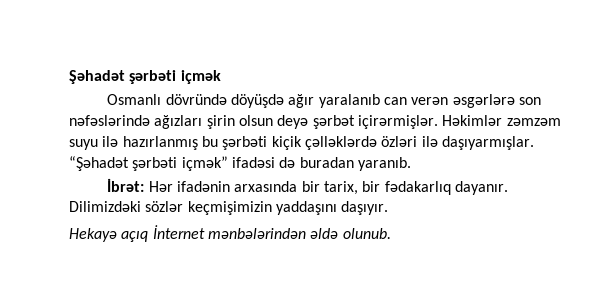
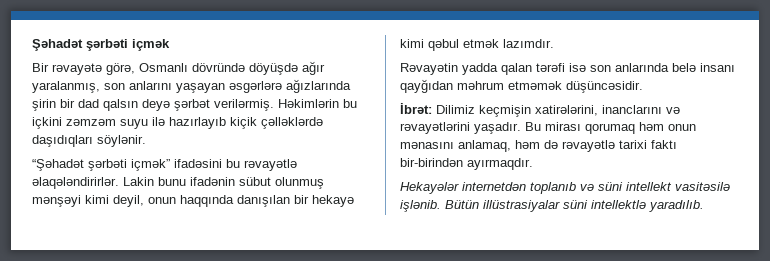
- Osmanlı dövründə döyüşdə ağır yaralanıb can verən əsgərlərə son nəfəslərində ağızları şirin olsun deyə şərbət içirərmişlər. Həkimlər zəmzəm suyu ilə hazırlanmış bu şərbəti kiçik çəlləklərdə özləri ilə daşıyarmışlar. “Şəhadət şərbəti içmək” ifadəsi də buradan yaranıb.
- İbrət: Hər ifadənin arxasında bir tarix, bir fədakarlıq dayanır. Dilimizdəki sözlər keçmişimizin yaddaşını daşıyır.
- Hekayə açıq İnternet mənbələrindən əldə olunub.
+ Bir rəvayətə görə, Osmanlı dövründə döyüşdə ağır yaralanmış, son anlarını yaşayan əsgərlərə ağızlarında şirin bir dad qalsın deyə şərbət verilərmiş. Həkimlərin bu içkini zəmzəm suyu ilə hazırlayıb kiçik çəlləklərdə daşıdıqları söylənir.
+ “Şəhadət şərbəti içmək” ifadəsini bu rəvayətlə əlaqələndirirlər. Lakin bunu ifadənin sübut olunmuş mənşəyi kimi deyil, onun haqqında danışılan bir hekayə kimi qəbul etmək lazımdır.
+ Rəvayətin yadda qalan tərəfi isə son anlarında belə insanı qayğıdan məhrum etməmək düşüncəsidir.
+ İbrət: Dilimiz keçmişin xatirələrini, inanclarını və rəvayətlərini yaşadır. Bu mirası qorumaq həm onun mənasını anlamaq, həm də rəvayətlə tarixi faktı bir-birindən ayırmaqdır.
+ Hekayələr internetdən toplanıb və süni intellekt vasitəsilə işlənib. Bütün illüstrasiyalar süni intellektlə yaradılıb.

